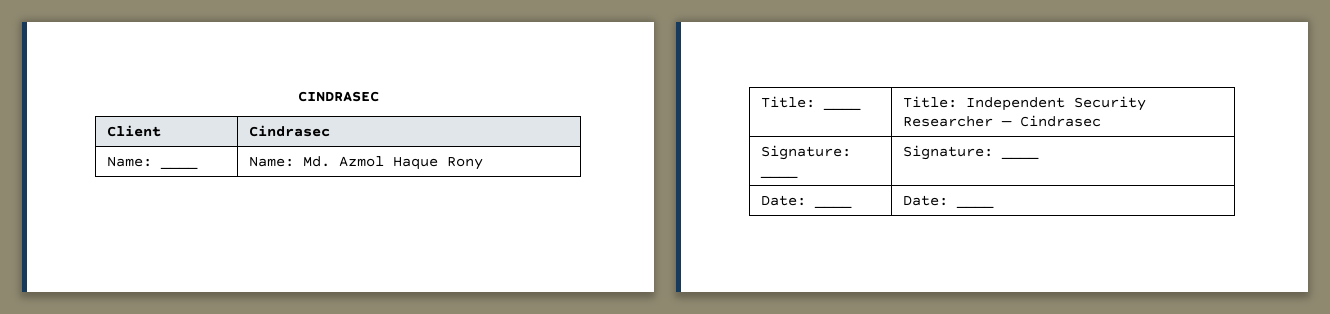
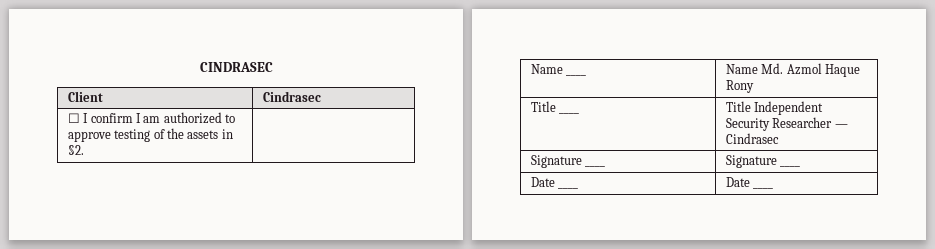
- Name: ____ | Name: Md. Azmol Haque Rony
+ ☐ I confirm I am authorized to approve testing of the assets in §2. |
+ Name ____ | Name Md. Azmol Haque Rony
- Title: ____ | Title: Independent Security Researcher — Cindrasec
+ Title ____ | Title Independent Security Researcher — Cindrasec
- Signature: ____ | Signature: ____
+ Signature ____ | Signature ____
- Date: ____ | Date: ____
+ Date ____ | Date ____

